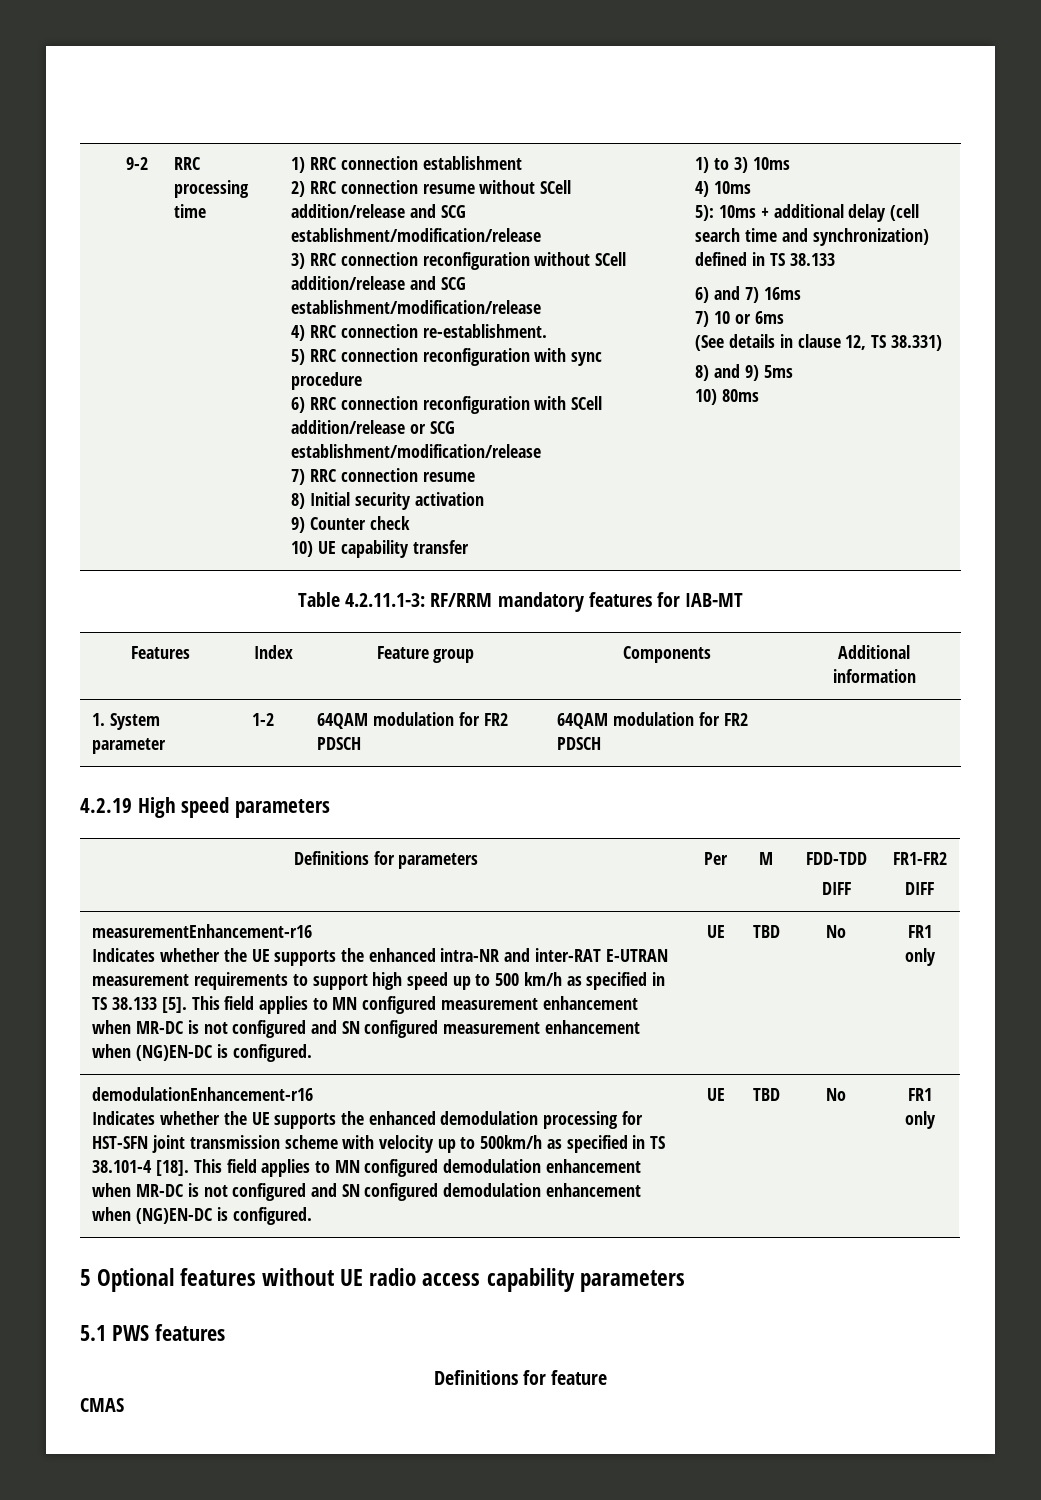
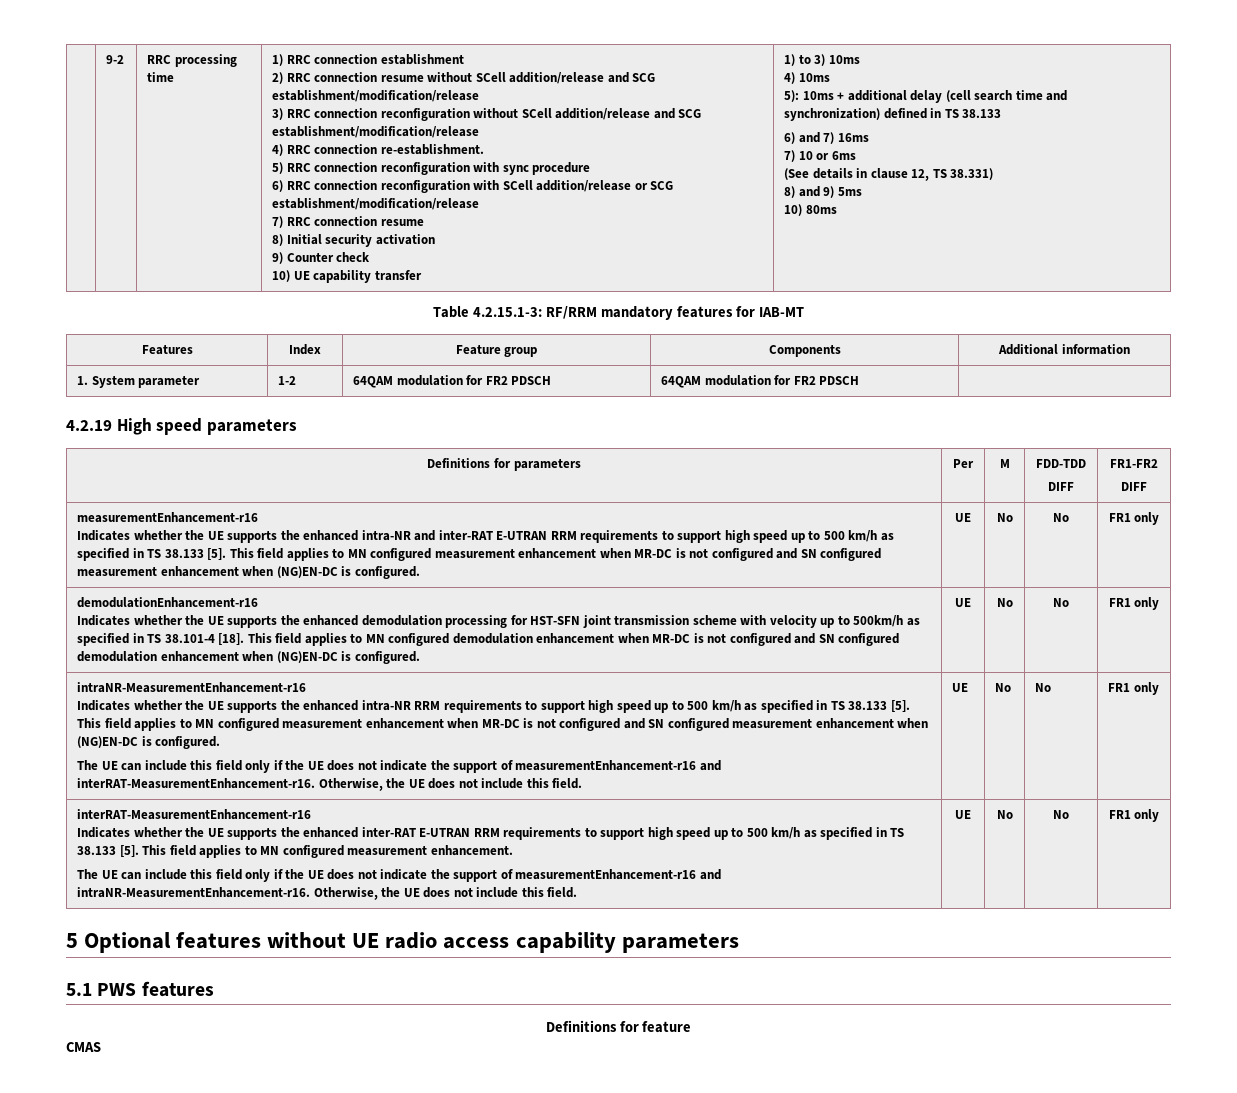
- Table 4.2.11.1-3: RF/RRM mandatory features for IAB-MT
+ Table 4.2.15.1-3: RF/RRM mandatory features for IAB-MT
- Indicates whether the UE supports the enhanced intra-NR and inter-RAT E-UTRAN measurement requirements to support high speed up to 500 km/h as specified in TS 38.133 [5].
+ Indicates whether the UE supports the enhanced intra-NR and inter-RAT E-UTRAN RRM requirements to support high speed up to 500 km/h as specified in TS 38.133 [5].
- This field applies to MN configured measurement enhancement when MR-DC is not configured and SN configured measurement enhancement when (NG)EN-DC is configured. | UE | TBD
+ This field applies to MN configured measurement enhancement when MR-DC is not configured and SN configured measurement enhancement when (NG)EN-DC is configured. | UE | No
- This field applies to MN configured demodulation enhancement when MR-DC is not configured and SN configured demodulation enhancement when (NG)EN-DC is configured. | UE | TBD
+ This field applies to MN configured demodulation enhancement when MR-DC is not configured and SN configured demodulation enhancement when (NG)EN-DC is configured. | UE | No | No | FR1 only
+ intraNR-MeasurementEnhancement-r16
+ Indicates whether the UE supports the enhanced intra-NR RRM requirements to support high speed up to 500 km/h as specified in TS 38.133 [5]. This field applies to MN configured measurement enhancement when MR-DC is not configured and SN configured measurement enhancement when (NG)EN-DC is configured.
+ The UE can include this field only if the UE does not indicate the support of measurementEnhancement-r16 and interRAT-MeasurementEnhancement-r16. Otherwise, the UE does not include this field. | UE | No | No | FR1 only
+ interRAT-MeasurementEnhancement-r16
+ Indicates whether the UE supports the enhanced inter-RAT E-UTRAN RRM requirements to support high speed up to 500 km/h as specified in TS 38.133 [5]. This field applies to MN configured measurement enhancement.
+ The UE can include this field only if the UE does not indicate the support of measurementEnhancement-r16 and intraNR-MeasurementEnhancement-r16. Otherwise, the UE does not include this field. | UE | No

